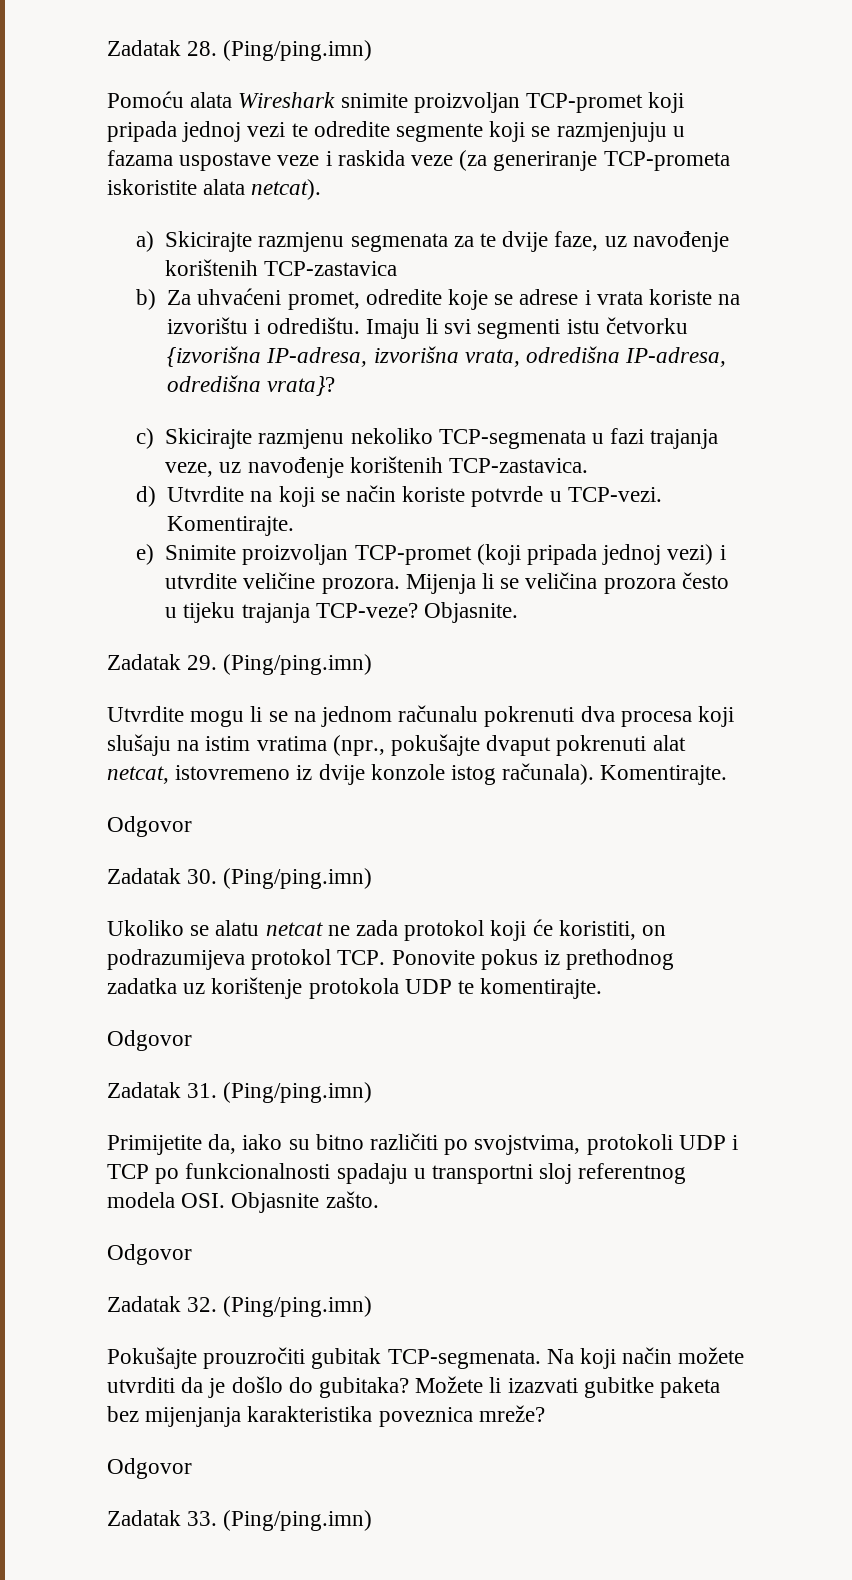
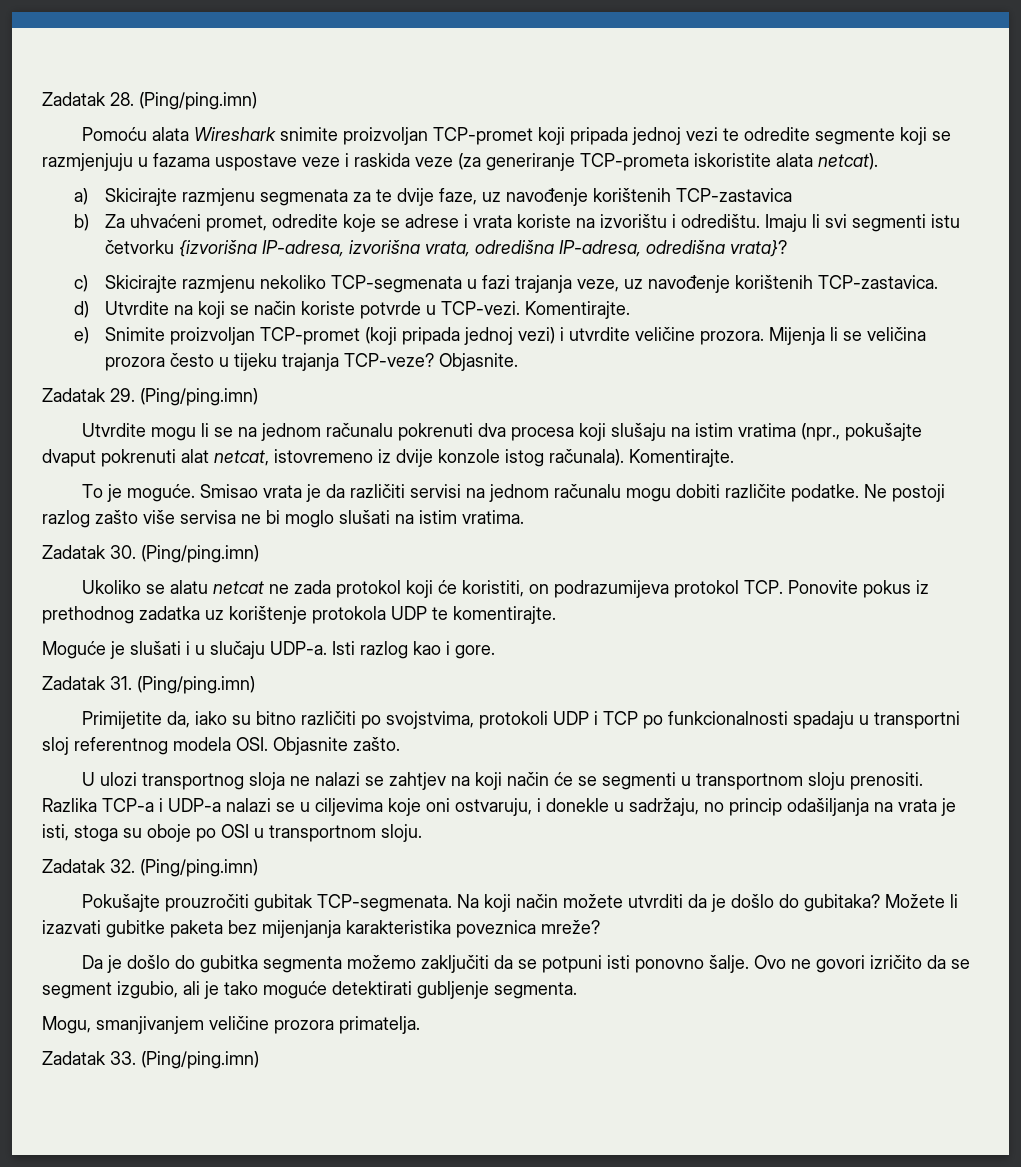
  Utvrdite mogu li se na jednom računalu pokrenuti dva procesa koji slušaju na istim vratima (npr., pokušajte dvaput pokrenuti alat netcat, istovremeno iz dvije konzole istog računala). Komentirajte.
- Odgovor
+ To je moguće. Smisao vrata je da različiti servisi na jednom računalu mogu dobiti različite podatke. Ne postoji razlog zašto više servisa ne bi moglo slušati na istim vratima.
  Ukoliko se alatu netcat ne zada protokol koji će koristiti, on podrazumijeva protokol TCP. Ponovite pokus iz prethodnog zadatka uz korištenje protokola UDP te komentirajte.
- Odgovor
+ Moguće je slušati i u slučaju UDP-a. Isti razlog kao i gore.
  Primijetite da, iako su bitno različiti po svojstvima, protokoli UDP i TCP po funkcionalnosti spadaju u transportni sloj referentnog modela OSI. Objasnite zašto.
- Odgovor
+ U ulozi transportnog sloja ne nalazi se zahtjev na koji način će se segmenti u transportnom sloju prenositi. Razlika TCP-a i UDP-a nalazi se u ciljevima koje oni ostvaruju, i donekle u sadržaju, no princip odašiljanja na vrata je isti, stoga su oboje po OSI u transportnom sloju.
  Možete li izazvati gubitke paketa bez mijenjanja karakteristika poveznica mreže?
- Odgovor
+ Da je došlo do gubitka segmenta možemo zaključiti da se potpuni isti ponovno šalje. Ovo ne govori izričito da se segment izgubio, ali je tako moguće detektirati gubljenje segmenta.
+ Mogu, smanjivanjem veličine prozora primatelja.

